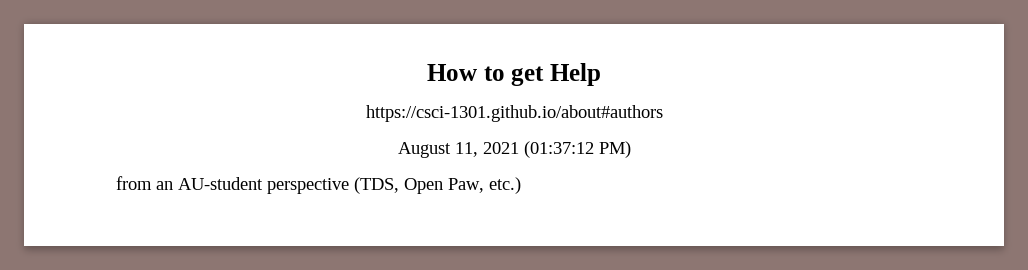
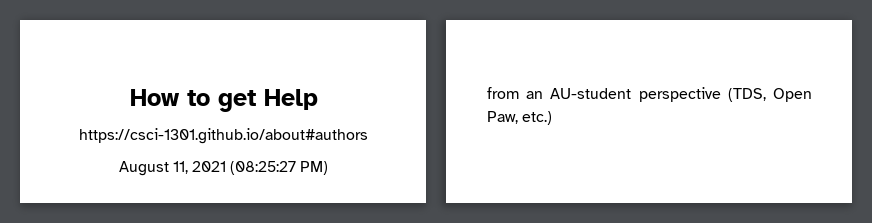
- August 11, 2021 (01:37:12 PM)
+ August 11, 2021 (08:25:27 PM)

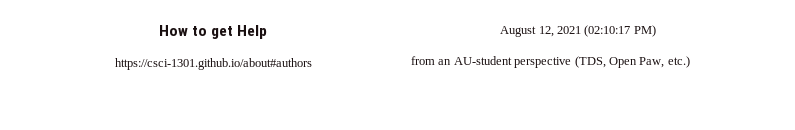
- August 11, 2021 (08:25:27 PM)
+ August 12, 2021 (02:10:17 PM)

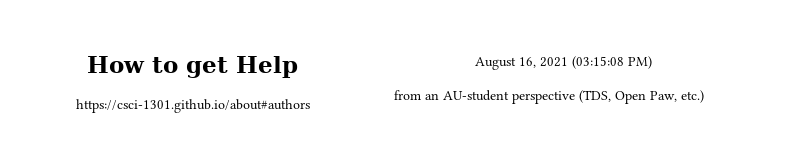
- August 12, 2021 (02:10:17 PM)
+ August 16, 2021 (03:15:08 PM)

